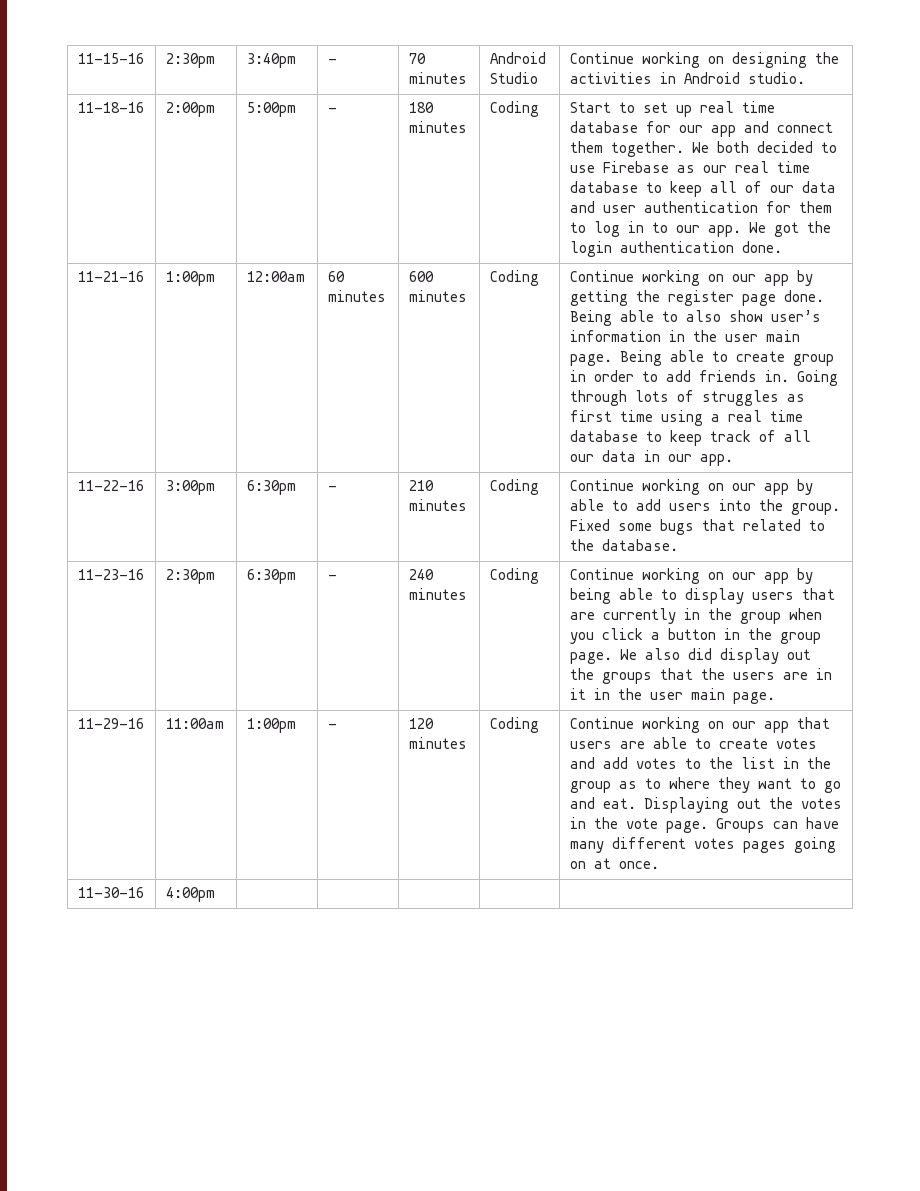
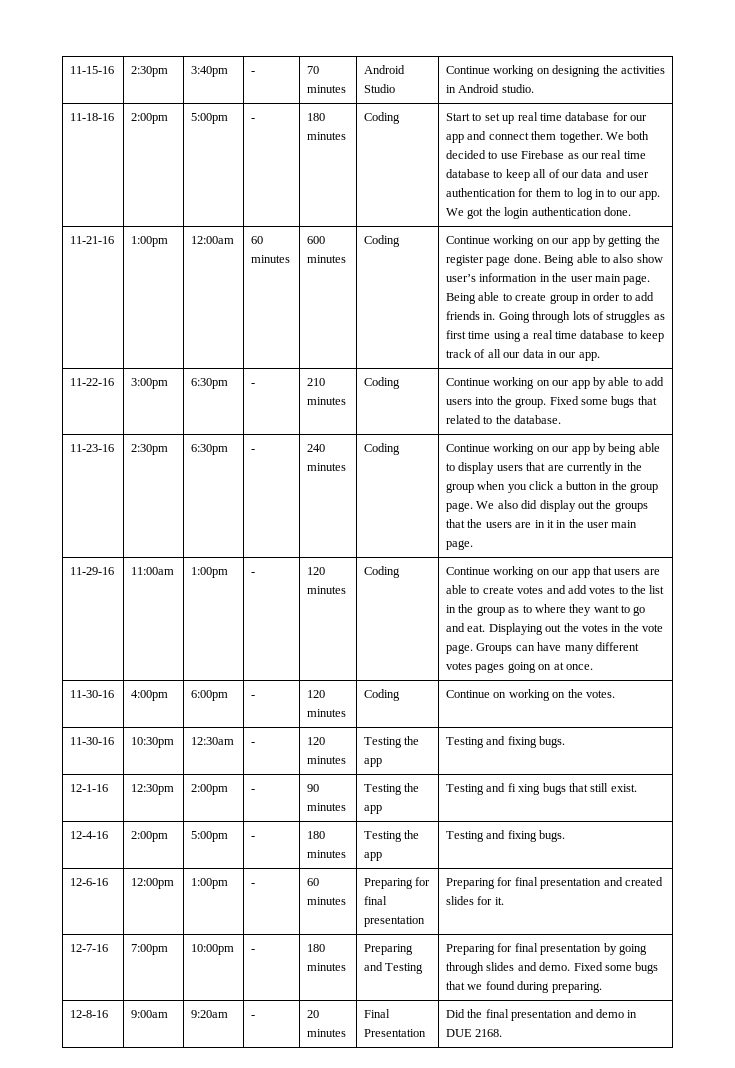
- 11-30-16 | 4:00pm | | | | |
+ 11-30-16 | 4:00pm | 6:00pm | - | 120 minutes | Coding | Continue on working on the votes.
+ 11-30-16 | 10:30pm | 12:30am | - | 120 minutes | Testing the app | Testing and fixing bugs.
+ 12-1-16 | 12:30pm | 2:00pm | - | 90 minutes | Testing the app | Testing and fi xing bugs that still exist.
+ 12-4-16 | 2:00pm | 5:00pm | - | 180 minutes | Testing the app | Testing and fixing bugs.
+ 12-6-16 | 12:00pm | 1:00pm | - | 60 minutes | Preparing for final presentation | Preparing for final presentation and created slides for it.
+ 12-7-16 | 7:00pm | 10:00pm | - | 180 minutes | Preparing and Testing | Preparing for final presentation by going through slides and demo. Fixed some bugs that we found during preparing.
+ 12-8-16 | 9:00am | 9:20am | - | 20 minutes | Final Presentation | Did the final presentation and demo in DUE 2168.

